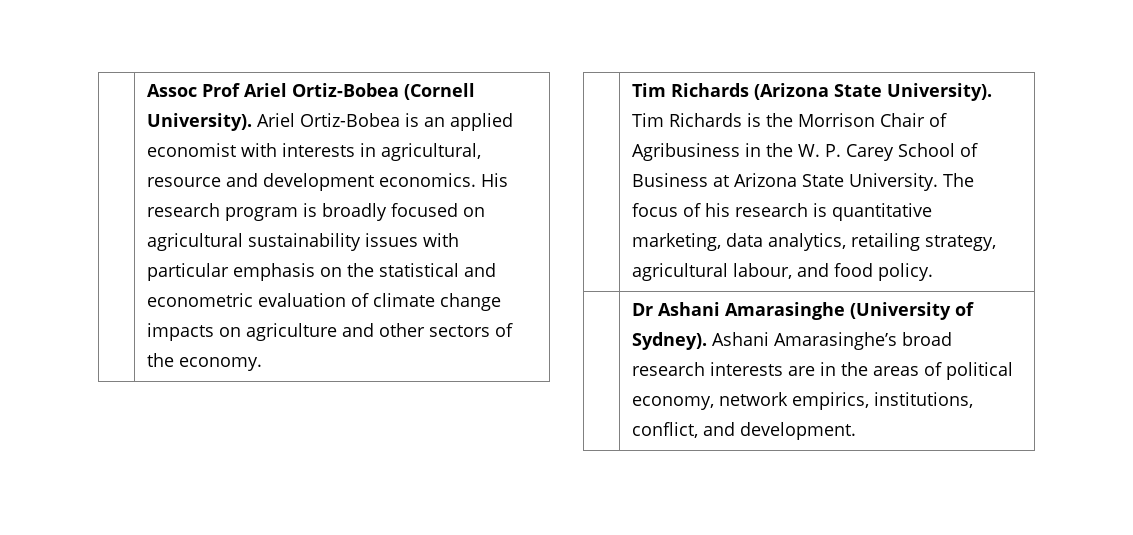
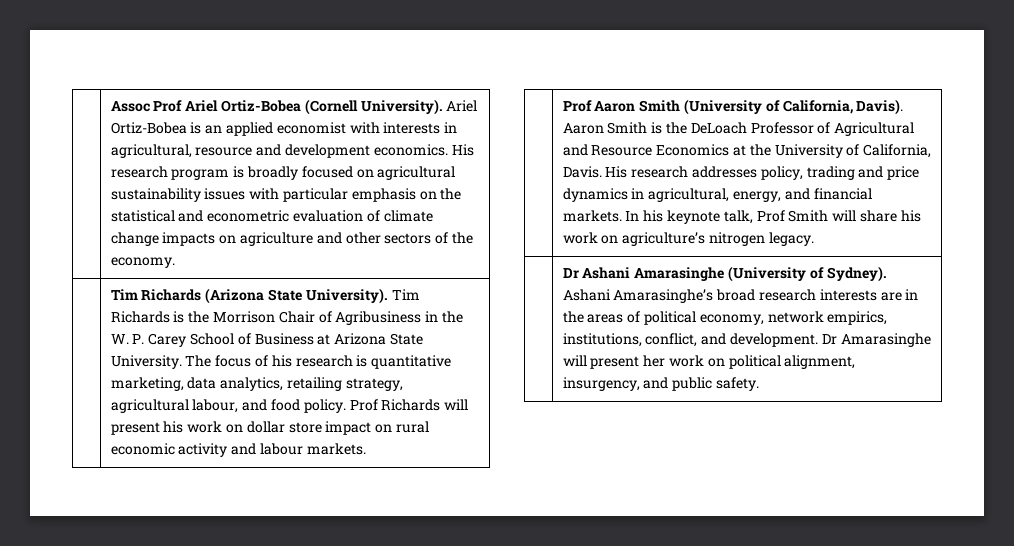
+ Prof Richards will present his work on dollar store impact on rural economic activity and labour markets.
+ | Prof Aaron Smith (University of California, Davis). Aaron Smith is the DeLoach Professor of Agricultural and Resource Economics at the University of California, Davis. His research addresses policy, trading and price dynamics in agricultural, energy, and financial markets. In his keynote talk, Prof Smith will share his work on agriculture’s nitrogen legacy.
- | Dr Ashani Amarasinghe (University of Sydney). Ashani Amarasinghe’s broad research interests are in the areas of political economy, network empirics, institutions, conflict, and development.
+ | Dr Ashani Amarasinghe (University of Sydney). Ashani Amarasinghe’s broad research interests are in the areas of political economy, network empirics, institutions, conflict, and development. Dr Amarasinghe will present her work on political alignment, insurgency, and public safety.

